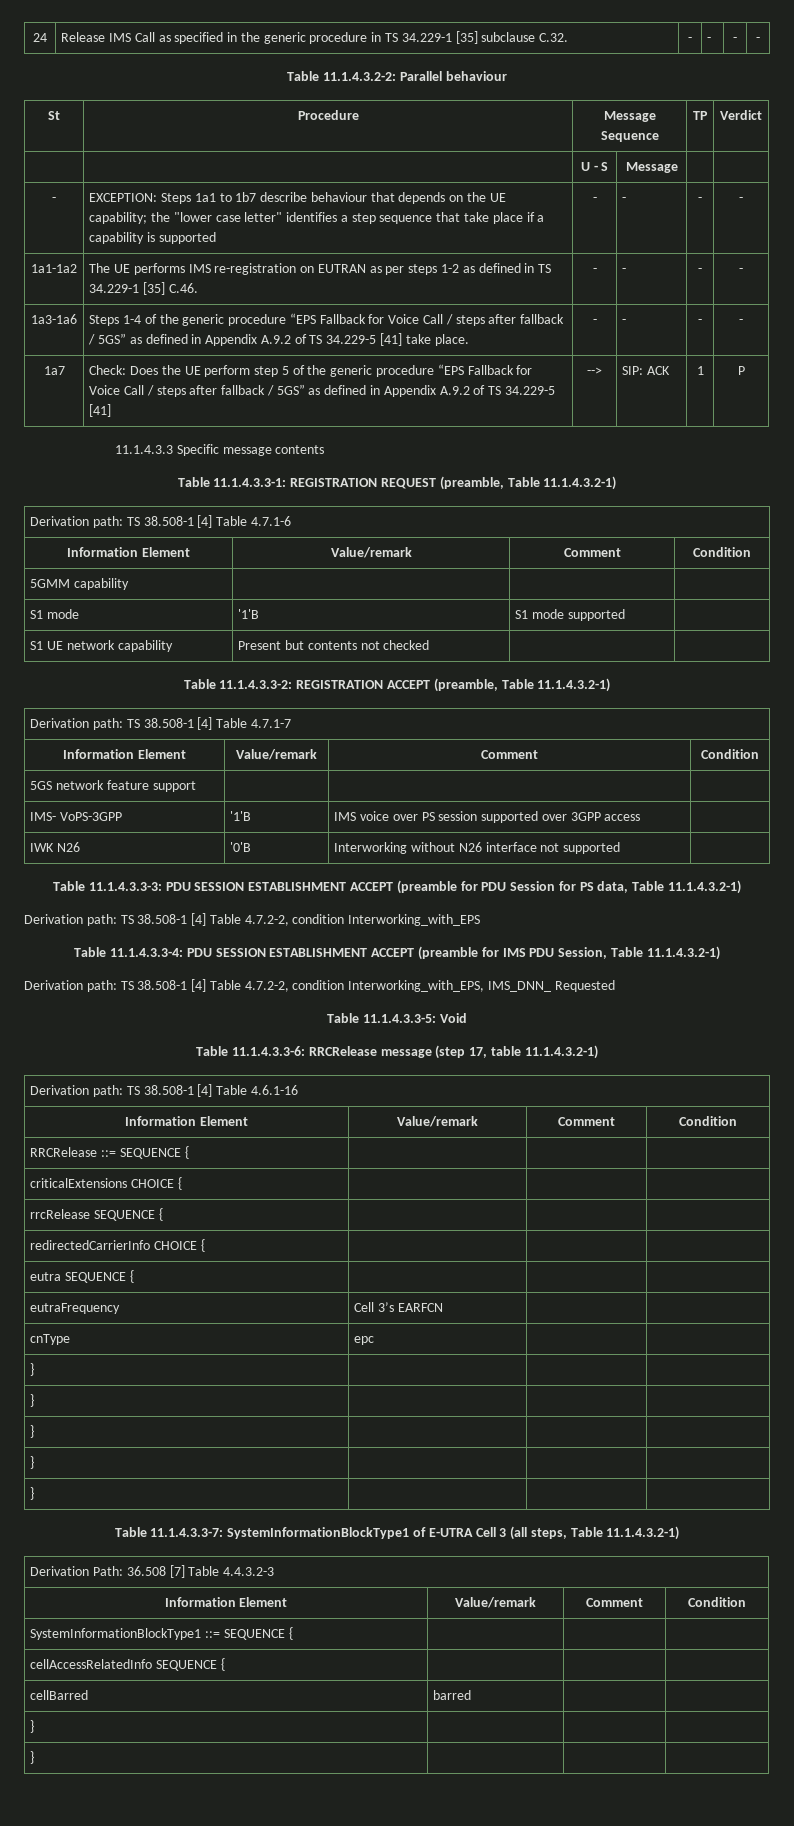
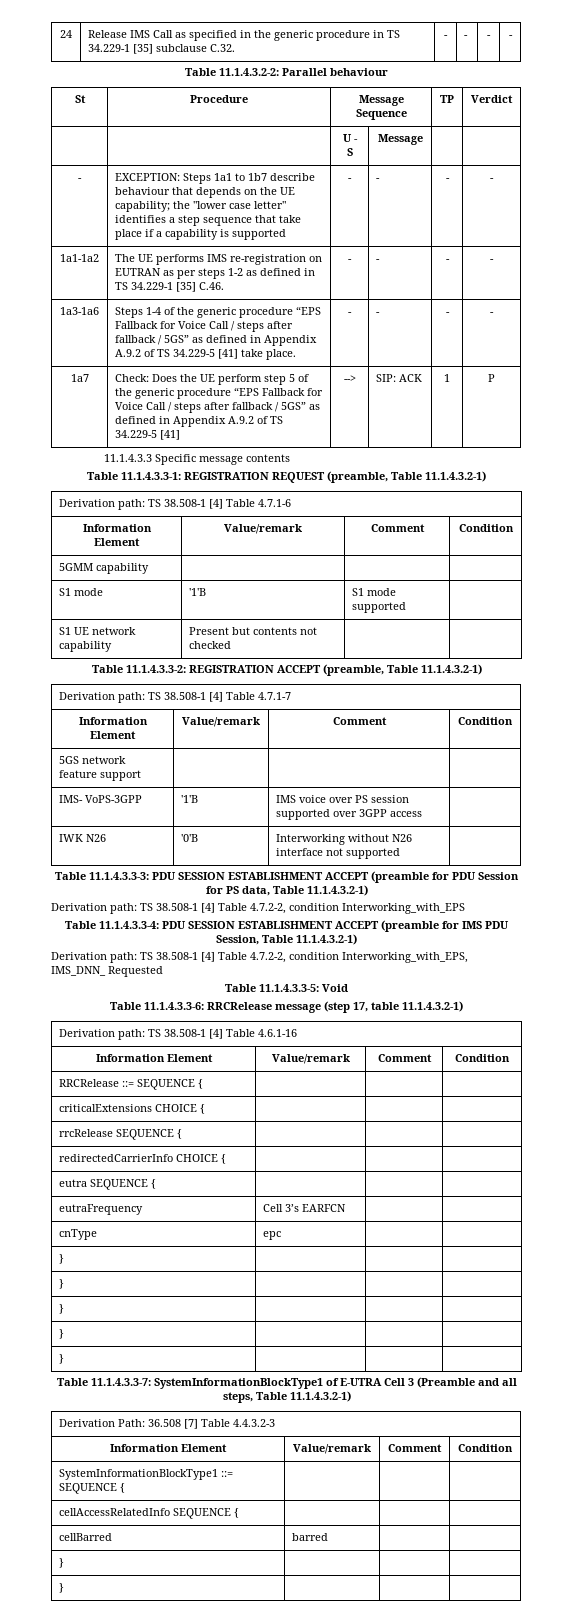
- Table 11.1.4.3.3-7: SystemInformationBlockType1 of E-UTRA Cell 3 (all steps, Table 11.1.4.3.2-1)
+ Table 11.1.4.3.3-7: SystemInformationBlockType1 of E-UTRA Cell 3 (Preamble and all steps, Table 11.1.4.3.2-1)

